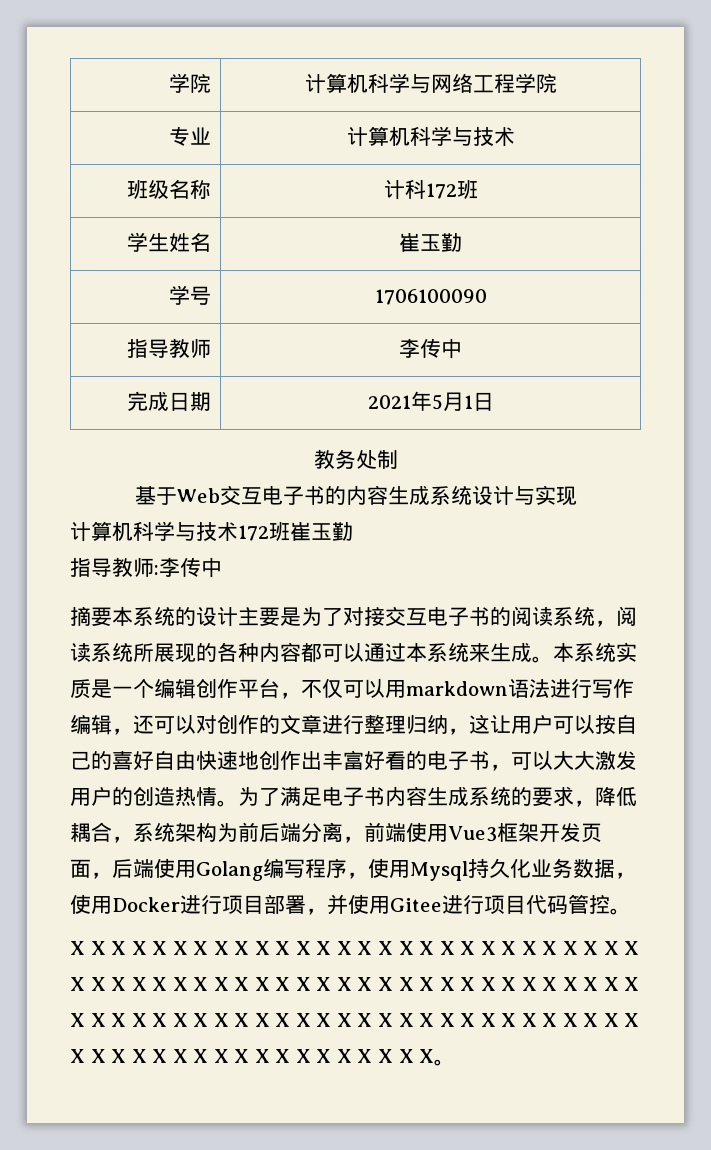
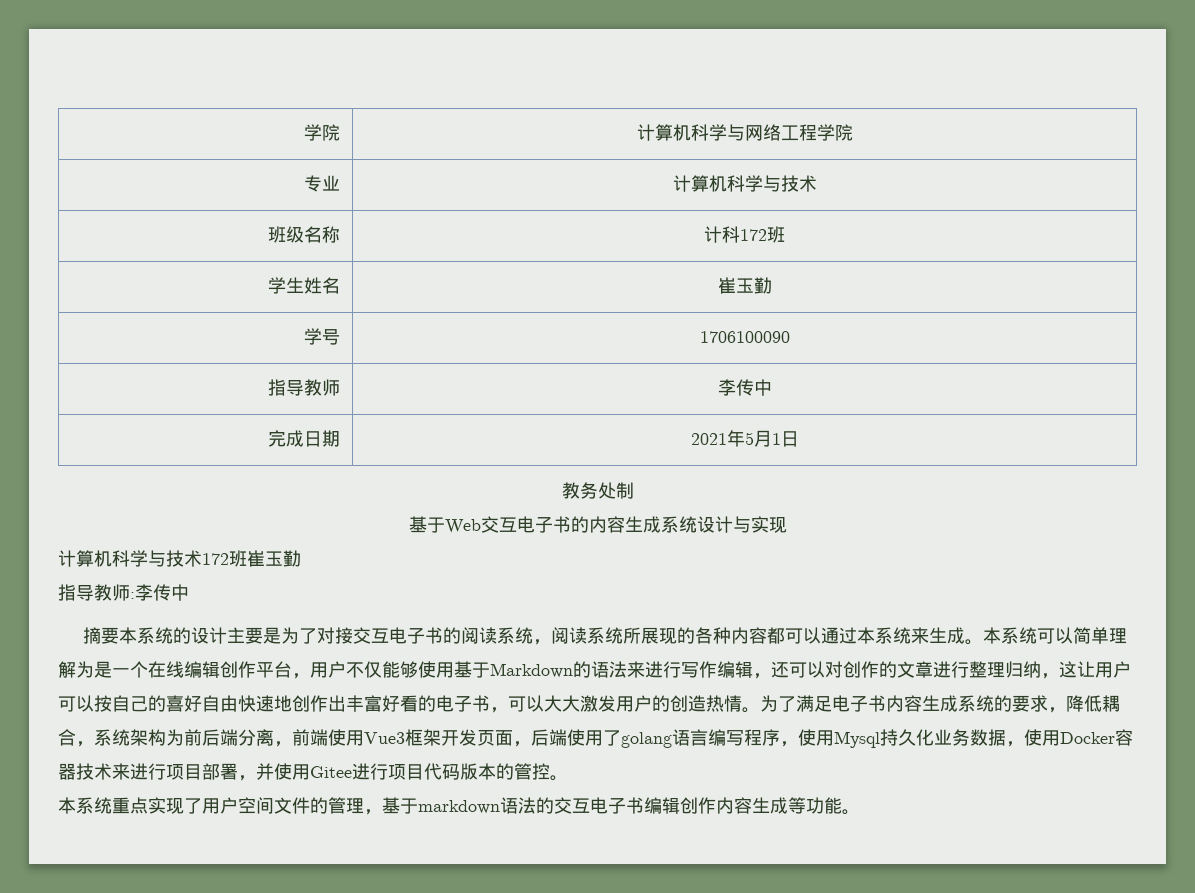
- 本系统实质是一个编辑创作平台，不仅可以用markdown语法进行写作编辑，还可以对创作的文章进行整理归纳，这让用户可以按自己的喜好自由快速地创作出丰富好看的电子书，可以大大激发用户的创造热情。
+ 本系统可以简单理解为是一个在线编辑创作平台，用户不仅能够使用基于Markdown的语法来进行写作编辑，还可以对创作的文章进行整理归纳，这让用户可以按自己的喜好自由快速地创作出丰富好看的电子书，可以大大激发用户的创造热情。
- 为了满足电子书内容生成系统的要求，降低耦合，系统架构为前后端分离，前端使用Vue3框架开发页面，后端使用Golang编写程序，使用Mysql持久化业务数据，使用Docker进行项目部署，并使用Gitee进行项目代码管控。
+ 为了满足电子书内容生成系统的要求，降低耦合，系统架构为前后端分离，前端使用Vue3框架开发页面，后端使用了golang语言编写程序，使用Mysql持久化业务数据，使用Docker容器技术来进行项目部署，并使用Gitee进行项目代码版本的管控。
- X X X X X X X X X X X X X X X X X X X X X X X X X X X X X X X X X X X X X X X X X X X X X X X X X X X X X X X X X X X X X X X X X X X X X X X X X X X X X X X X X X X X X X X X X X X X X X X X X X X X X X。
+ 本系统重点实现了用户空间文件的管理，基于markdown语法的交互电子书编辑创作内容生成等功能。

